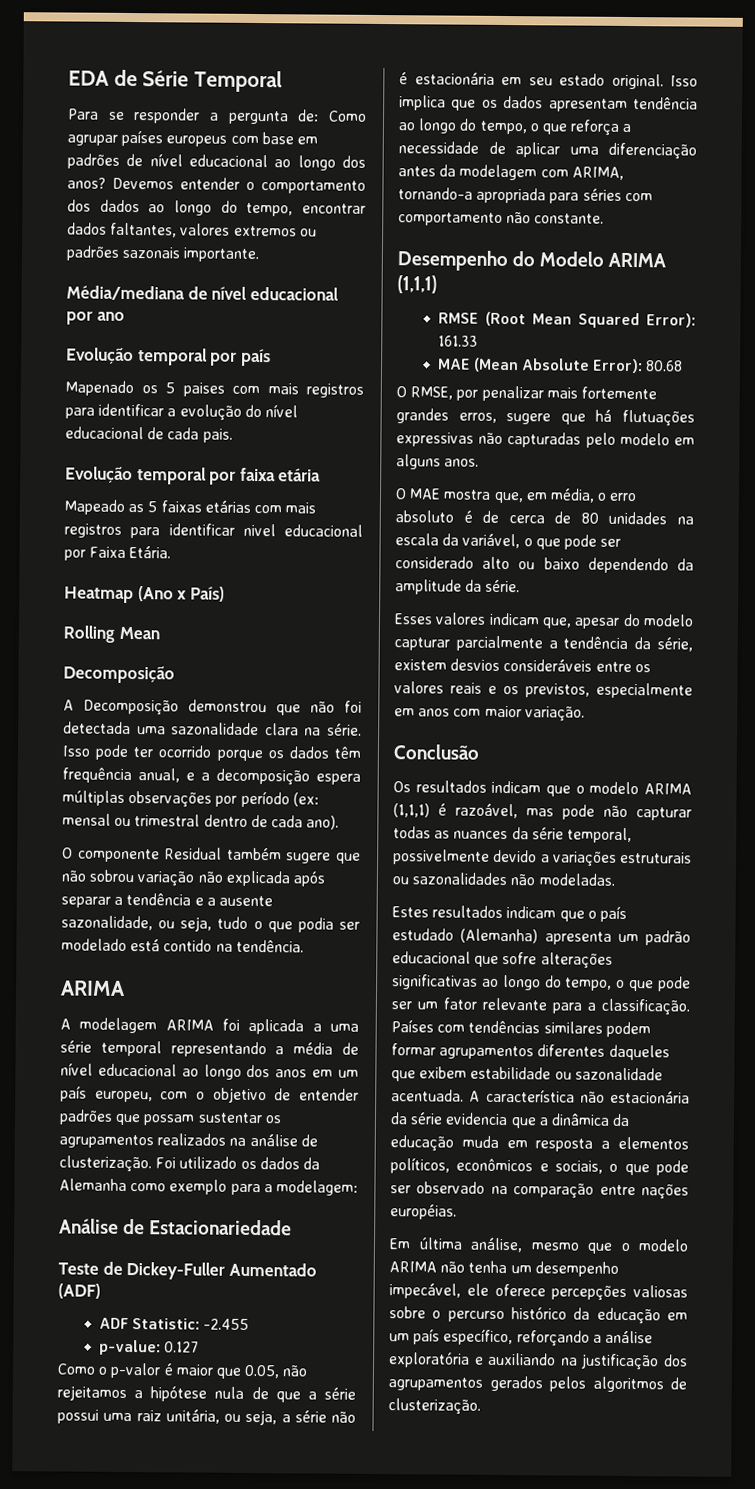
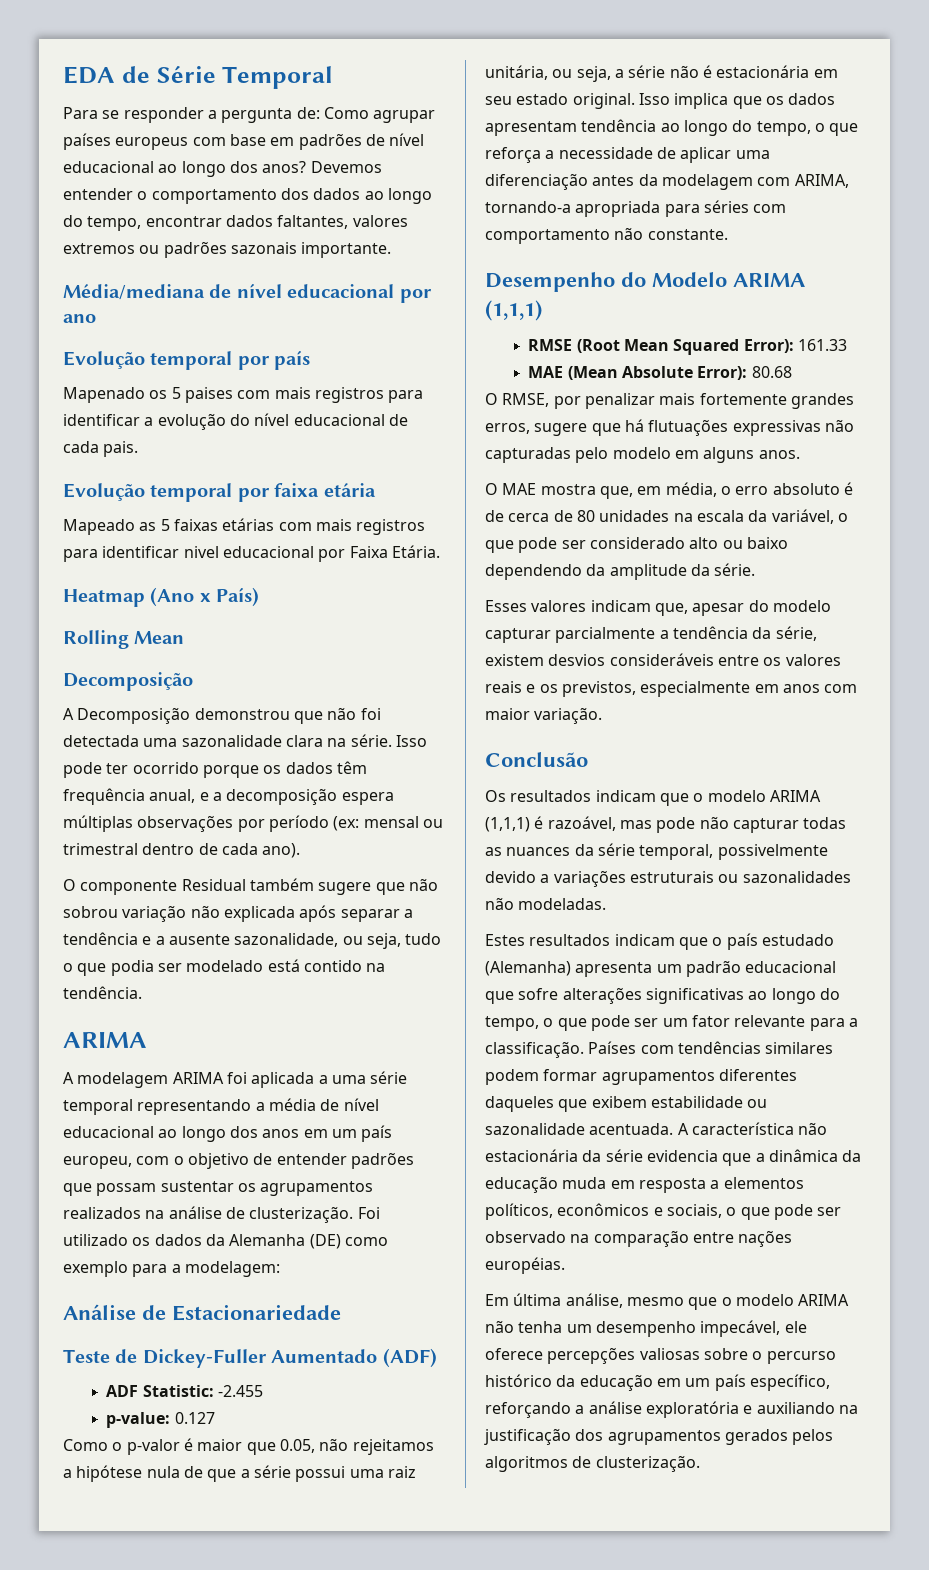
- Foi utilizado os dados da Alemanha como exemplo para a modelagem:
+ Foi utilizado os dados da Alemanha (DE) como exemplo para a modelagem:

